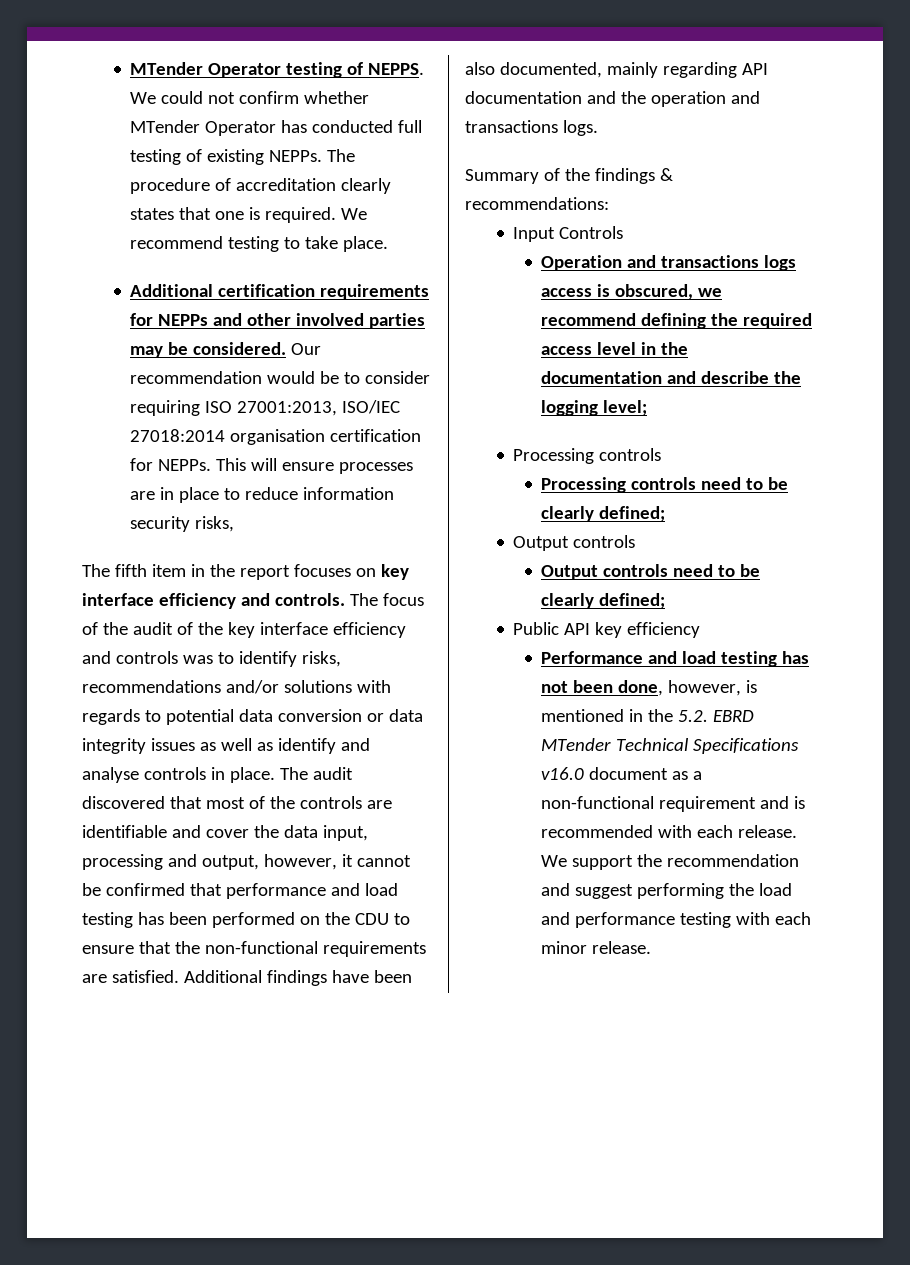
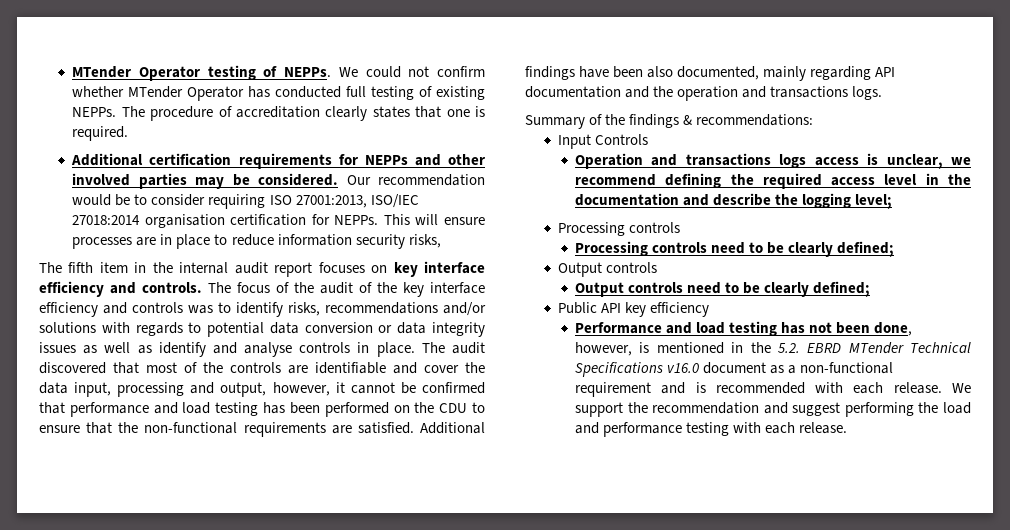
- MTender Operator testing of NEPPS.
+ MTender Operator testing of NEPPs.
- We recommend testing to take place.
- The fifth item in the report focuses on key interface efficiency and controls.
+ The fifth item in the internal audit report focuses on key interface efficiency and controls.
- Operation and transactions logs access is obscured, we recommend defining the required access level in the documentation and describe the logging level;
+ Operation and transactions logs access is unclear, we recommend defining the required access level in the documentation and describe the logging level;
- We support the recommendation and suggest performing the load and performance testing with each minor release.
+ We support the recommendation and suggest performing the load and performance testing with each release.

